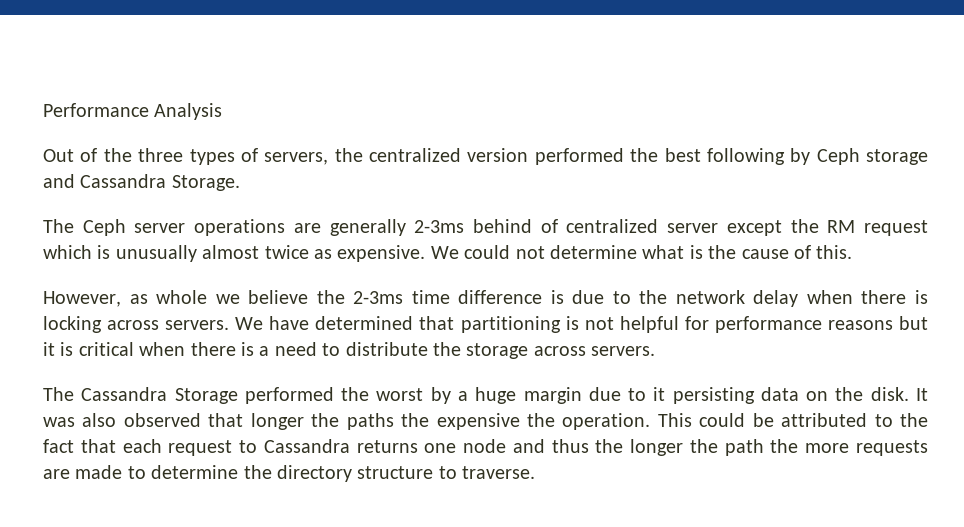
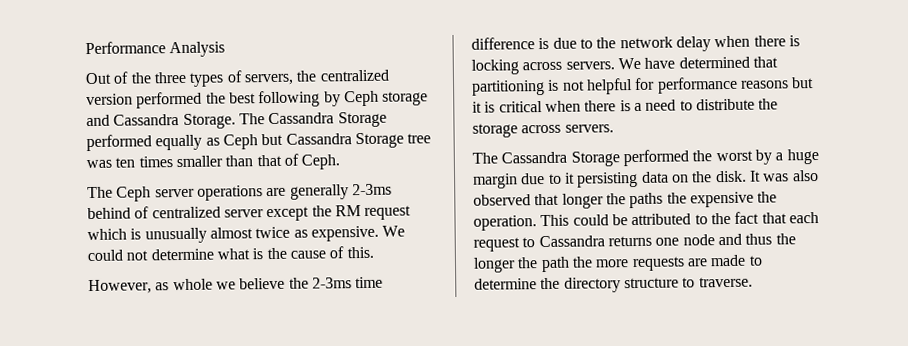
+ The Cassandra Storage performed equally as Ceph but Cassandra Storage tree was ten times smaller than that of Ceph.

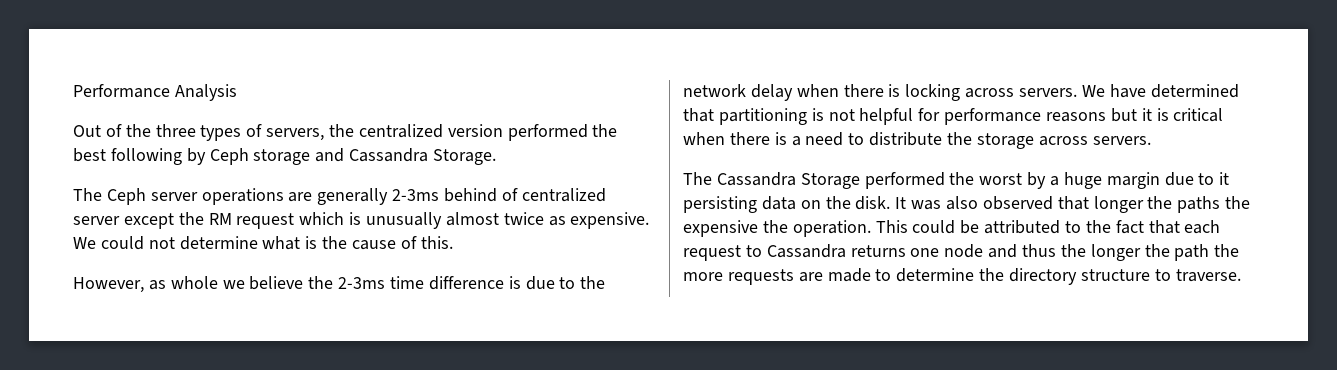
- The Cassandra Storage performed equally as Ceph but Cassandra Storage tree was ten times smaller than that of Ceph.

